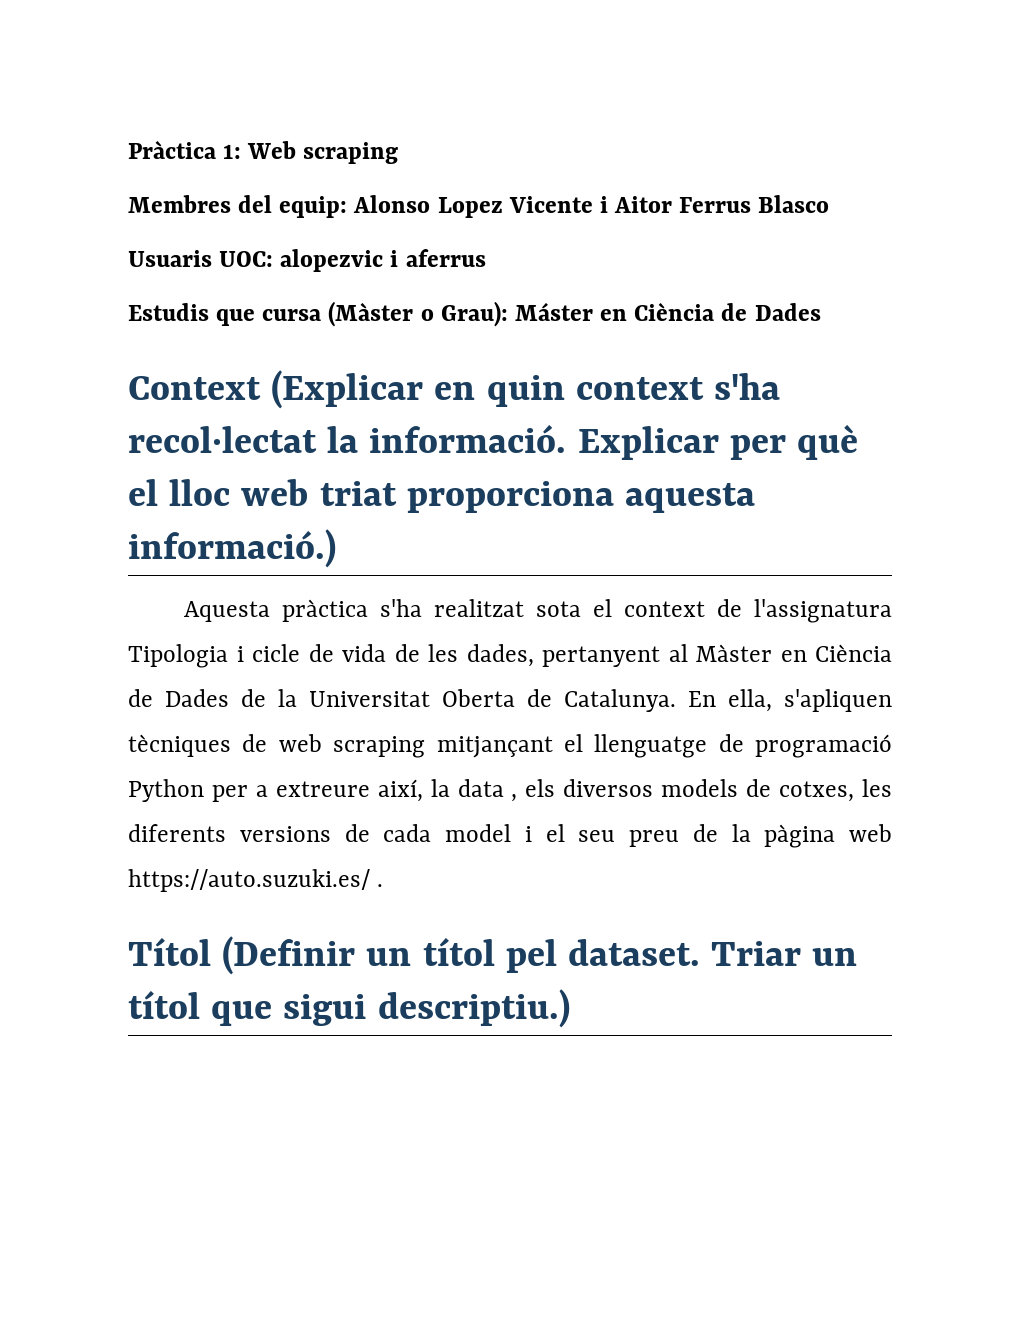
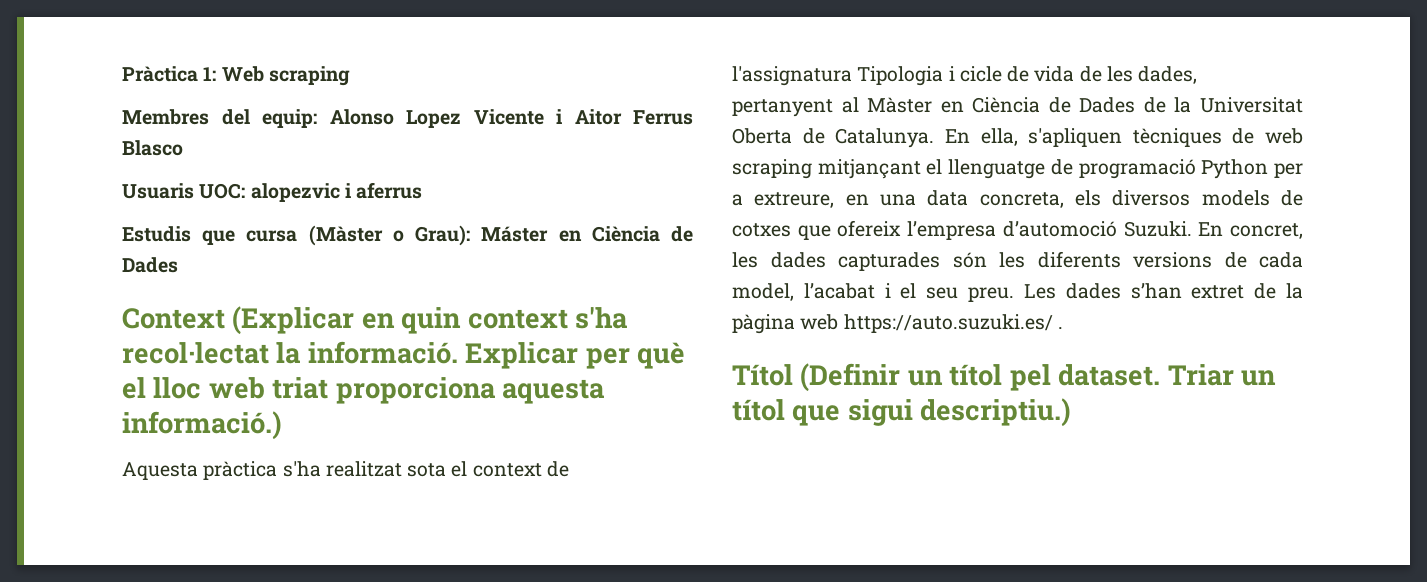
- En ella, s'apliquen tècniques de web scraping mitjançant el llenguatge de programació Python per a extreure així, la data , els diversos models de cotxes, les diferents versions de cada model i el seu preu de la pàgina web https://auto.suzuki.es/ .
+ En ella, s'apliquen tècniques de web scraping mitjançant el llenguatge de programació Python per a extreure, en una data concreta, els diversos models de cotxes que ofereix l’empresa d’automoció Suzuki. En concret, les dades capturades són les diferents versions de cada model, l’acabat i el seu preu. Les dades s’han extret de la pàgina web https://auto.suzuki.es/ .

